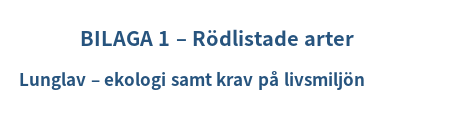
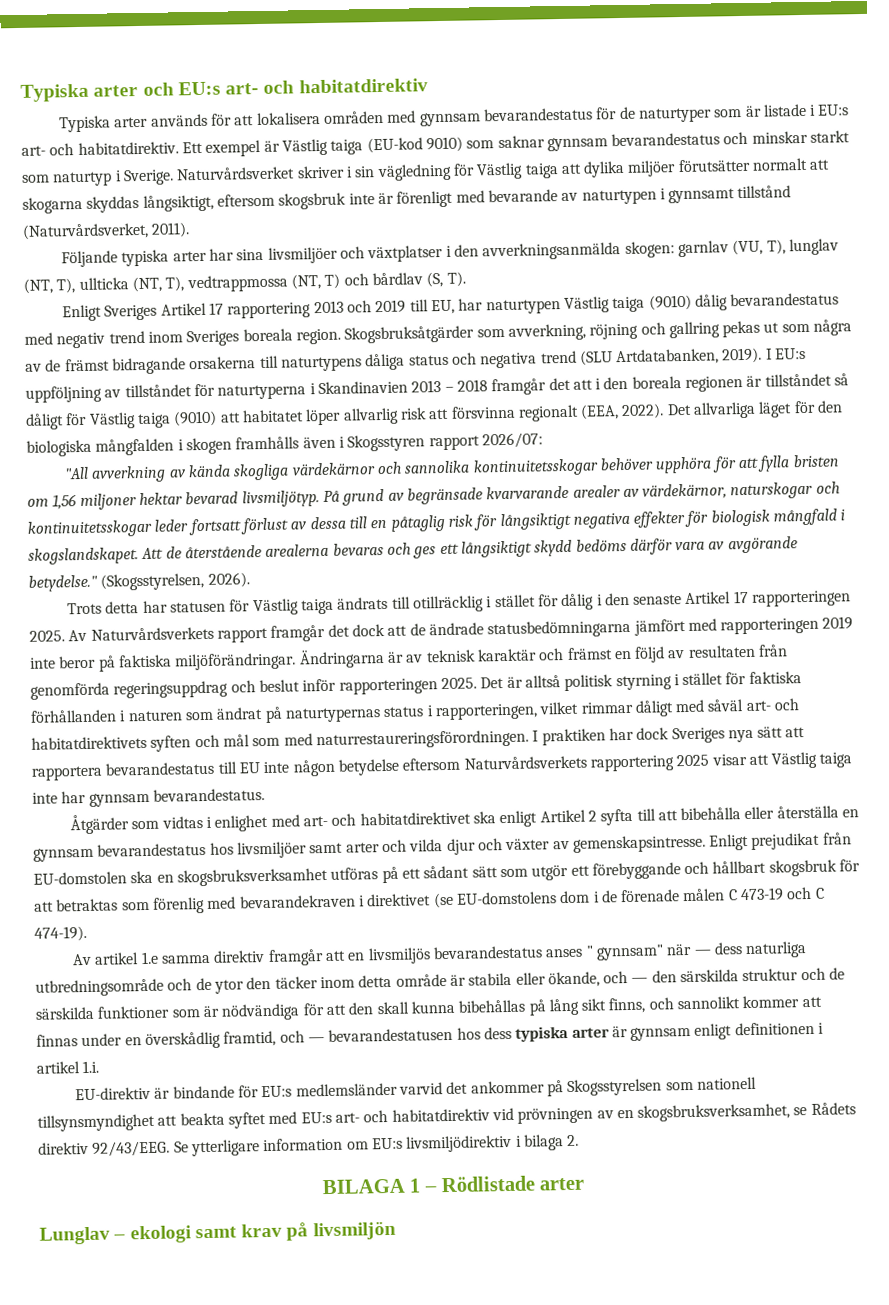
+ Typiska arter och EU:s art- och habitatdirektiv
+ Typiska arter används för att lokalisera områden med gynnsam bevarandestatus för de naturtyper som är listade i EU:s art- och habitatdirektiv. Ett exempel är Västlig taiga (EU-kod 9010) som saknar gynnsam bevarandestatus och minskar starkt som naturtyp i Sverige. Naturvårdsverket skriver i sin vägledning för Västlig taiga att dylika miljöer förutsätter normalt att skogarna skyddas långsiktigt, eftersom skogsbruk inte är förenligt med bevarande av naturtypen i gynnsamt tillstånd (Naturvårdsverket, 2011).
+ Följande typiska arter har sina livsmiljöer och växtplatser i den avverkningsanmälda skogen: garnlav (VU, T), lunglav (NT, T), ullticka (NT, T), vedtrappmossa (NT, T) och bårdlav (S, T).
+ Enligt Sveriges Artikel 17 rapportering 2013 och 2019 till EU, har naturtypen Västlig taiga (9010) dålig bevarandestatus med negativ trend inom Sveriges boreala region. Skogsbruksåtgärder som avverkning, röjning och gallring pekas ut som några av de främst bidragande orsakerna till naturtypens dåliga status och negativa trend (SLU Artdatabanken, 2019). I EU:s uppföljning av tillståndet för naturtyperna i Skandinavien 2013 – 2018 framgår det att i den boreala regionen är tillståndet så dåligt för Västlig taiga (9010) att habitatet löper allvarlig risk att försvinna regionalt (EEA, 2022). Det allvarliga läget för den biologiska mångfalden i skogen framhålls även i Skogsstyren rapport 2026/07:
+ "All avverkning av kända skogliga värdekärnor och sannolika kontinuitetsskogar behöver upphöra för att fylla bristen om 1,56 miljoner hektar bevarad livsmiljötyp. På grund av begränsade kvarvarande arealer av värdekärnor, naturskogar och kontinuitetsskogar leder fortsatt förlust av dessa till en påtaglig risk för långsiktigt negativa effekter för biologisk mångfald i skogslandskapet. Att de återstående arealerna bevaras och ges ett långsiktigt skydd bedöms därför vara av avgörande betydelse." (Skogsstyrelsen, 2026).
+ Trots detta har statusen för Västlig taiga ändrats till otillräcklig i stället för dålig i den senaste Artikel 17 rapporteringen 2025. Av Naturvårdsverkets rapport framgår det dock att de ändrade statusbedömningarna jämfört med rapporteringen 2019 inte beror på faktiska miljöförändringar. Ändringarna är av teknisk karaktär och främst en följd av resultaten från genomförda regeringsuppdrag och beslut inför rapporteringen 2025. Det är alltså politisk styrning i stället för faktiska förhållanden i naturen som ändrat på naturtypernas status i rapporteringen, vilket rimmar dåligt med såväl art- och habitatdirektivets syften och mål som med naturrestaureringsförordningen. I praktiken har dock Sveriges nya sätt att rapportera bevarandestatus till EU inte någon betydelse eftersom Naturvårdsverkets rapportering 2025 visar att Västlig taiga inte har gynnsam bevarandestatus.
+ Åtgärder som vidtas i enlighet med art- och habitatdirektivet ska enligt Artikel 2 syfta till att bibehålla eller återställa en gynnsam bevarandestatus hos livsmiljöer samt arter och vilda djur och växter av gemenskapsintresse. Enligt prejudikat från EU-domstolen ska en skogsbruksverksamhet utföras på ett sådant sätt som utgör ett förebyggande och hållbart skogsbruk för att betraktas som förenlig med bevarandekraven i direktivet (se EU-domstolens dom i de förenade målen C 473-19 och C 474-19).
+ Av artikel 1.e samma direktiv framgår att en livsmiljös bevarandestatus anses " gynnsam" när — dess naturliga utbredningsområde och de ytor den täcker inom detta område är stabila eller ökande, och — den särskilda struktur och de särskilda funktioner som är nödvändiga för att den skall kunna bibehållas på lång sikt finns, och sannolikt kommer att finnas under en överskådlig framtid, och — bevarandestatusen hos dess typiska arter är gynnsam enligt definitionen i artikel 1.i.
+ EU-direktiv är bindande för EU:s medlemsländer varvid det ankommer på Skogsstyrelsen som nationell tillsynsmyndighet att beakta syftet med EU:s art- och habitatdirektiv vid prövningen av en skogsbruksverksamhet, se Rådets direktiv 92/43/EEG. Se ytterligare information om EU:s livsmiljödirektiv i bilaga 2.

